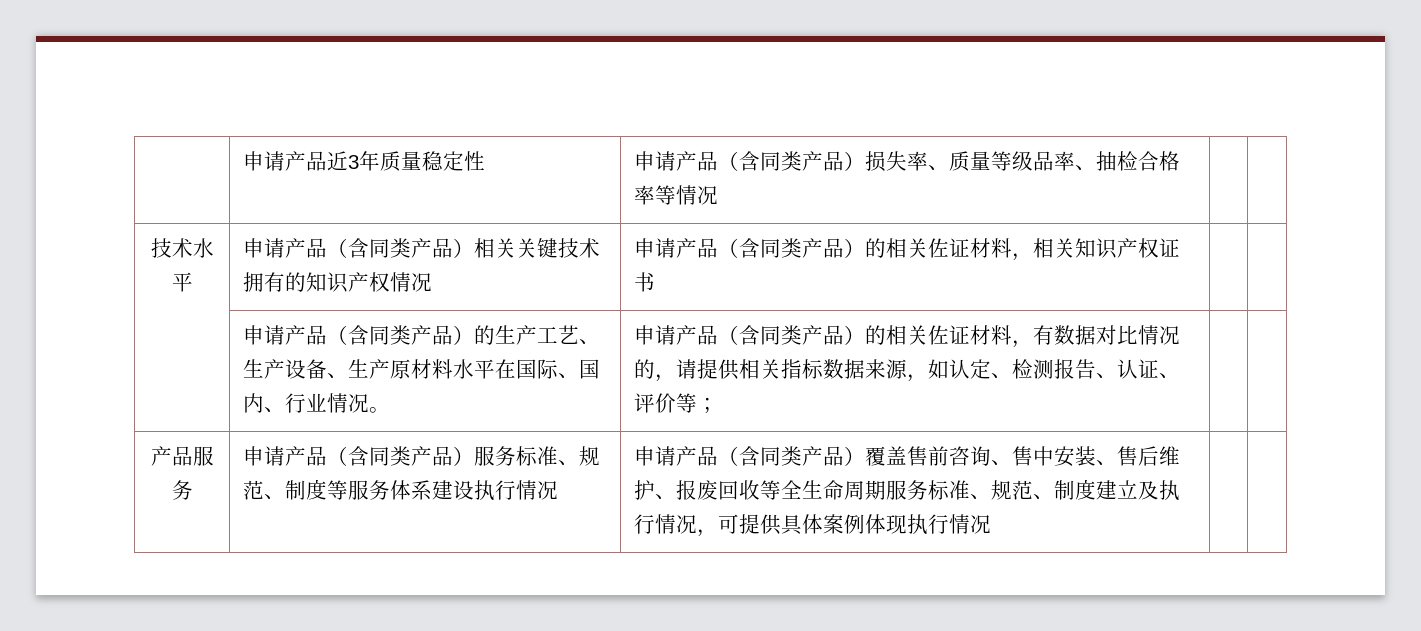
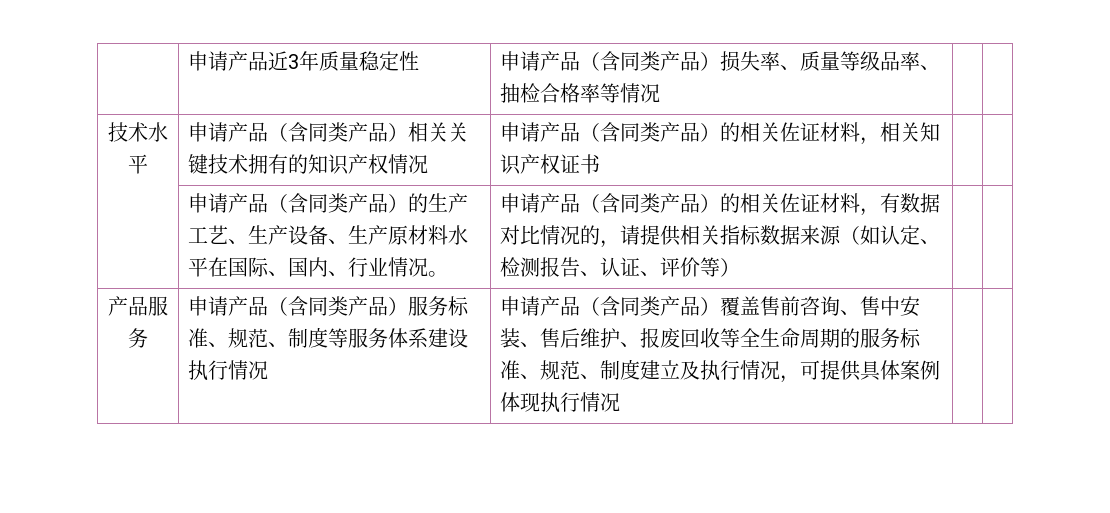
- 申请产品（含同类产品）的相关佐证材料，有数据对比情况的，请提供相关指标数据来源，如认定、检测报告、认证、评价等；
+ 申请产品（含同类产品）的相关佐证材料，有数据对比情况的，请提供相关指标数据来源（如认定、检测报告、认证、评价等）
- 申请产品（含同类产品）覆盖售前咨询、售中安装、售后维护、报废回收等全生命周期服务标准、规范、制度建立及执行情况，可提供具体案例体现执行情况
+ 申请产品（含同类产品）覆盖售前咨询、售中安装、售后维护、报废回收等全生命周期的服务标准、规范、制度建立及执行情况，可提供具体案例体现执行情况

